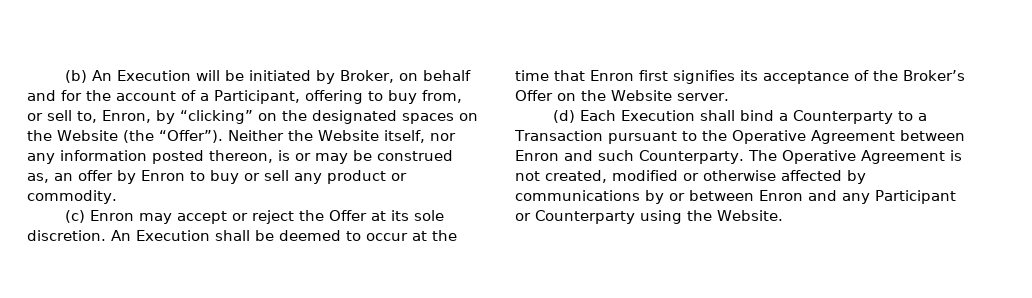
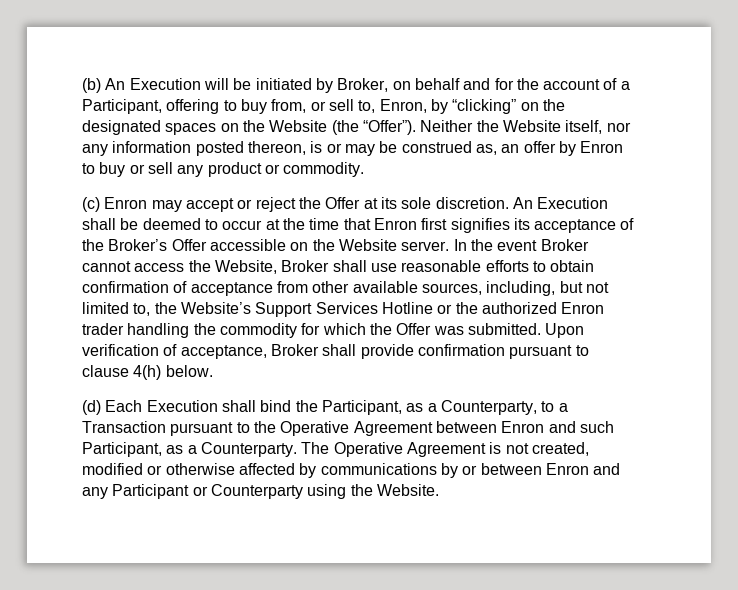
- An Execution shall be deemed to occur at the time that Enron first signifies its acceptance of the Broker’s Offer on the Website server.
+ An Execution shall be deemed to occur at the time that Enron first signifies its acceptance of the Broker’s Offer accessible on the Website server. In the event Broker cannot access the Website, Broker shall use reasonable efforts to obtain confirmation of acceptance from other available sources, including, but not limited to, the Website’s Support Services Hotline or the authorized Enron trader handling the commodity for which the Offer was submitted. Upon verification of acceptance, Broker shall provide confirmation pursuant to clause 4(h) below.
- (d) Each Execution shall bind a Counterparty to a Transaction pursuant to the Operative Agreement between Enron and such Counterparty.
+ (d) Each Execution shall bind the Participant, as a Counterparty, to a Transaction pursuant to the Operative Agreement between Enron and such Participant, as a Counterparty.

